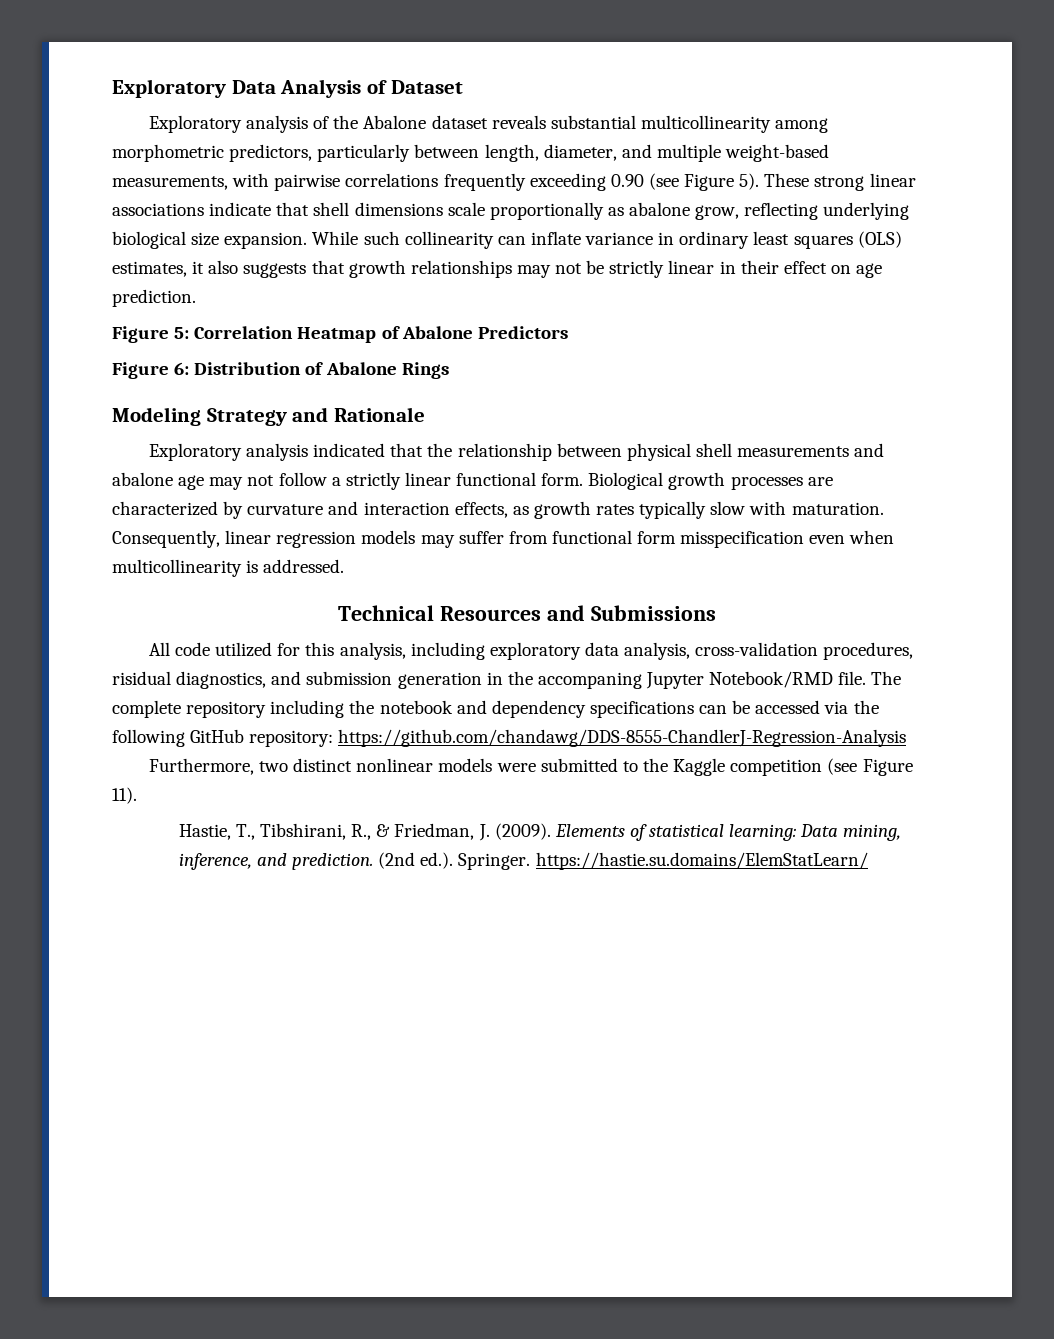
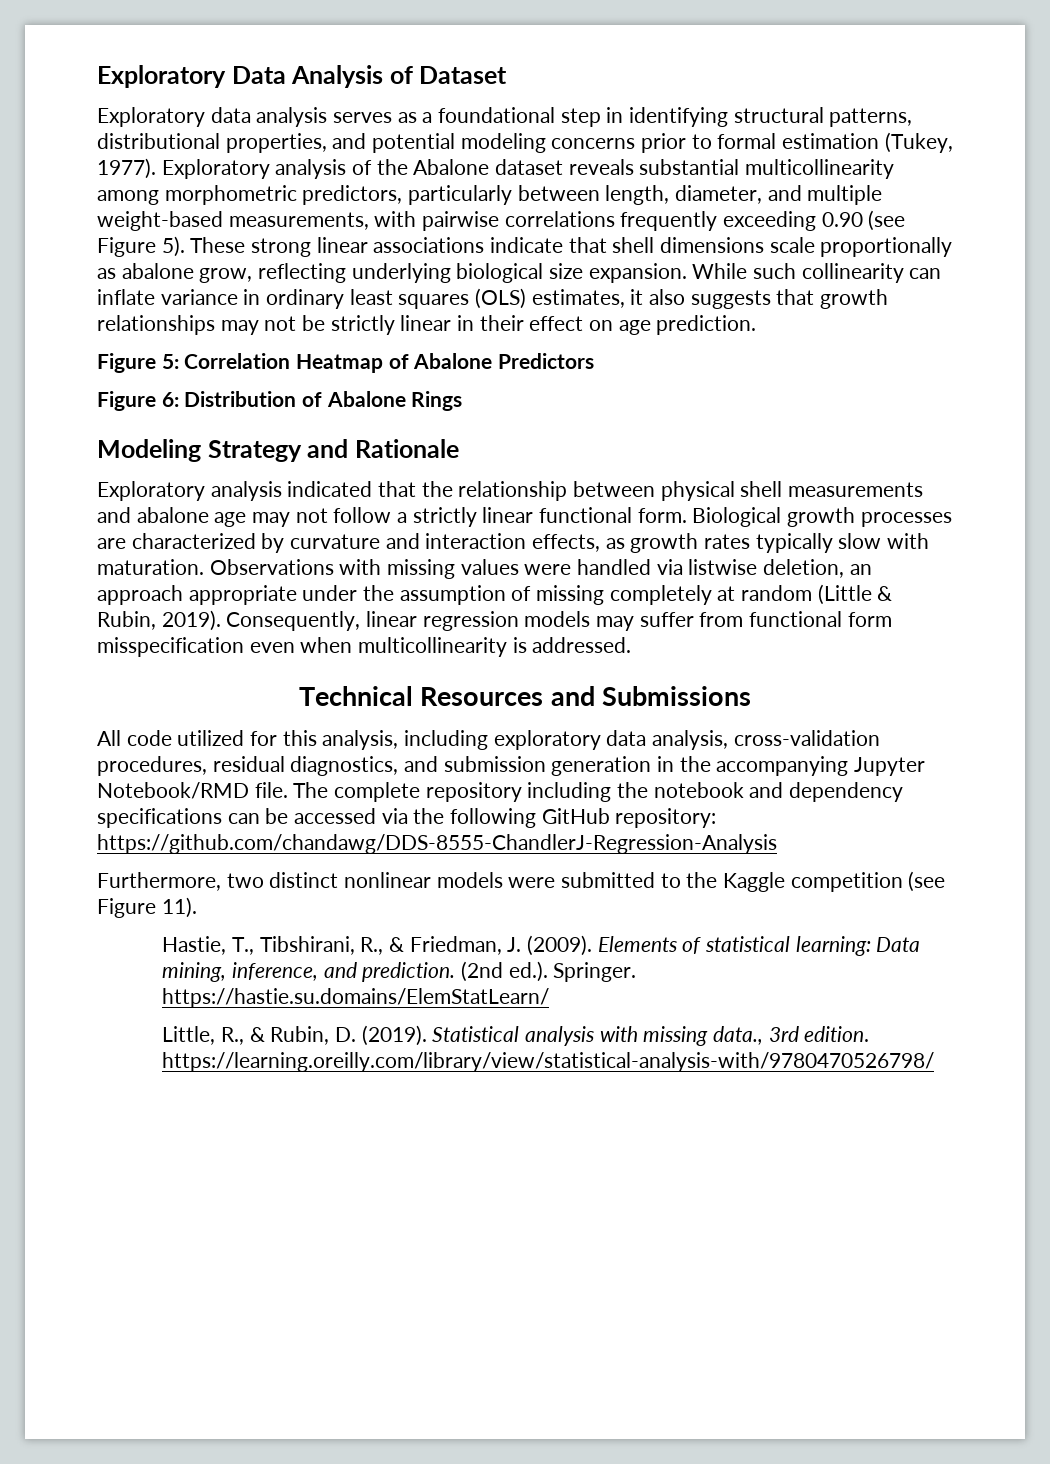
- Exploratory analysis of the Abalone dataset reveals substantial multicollinearity among morphometric predictors, particularly between length, diameter, and multiple weight-based measurements, with pairwise correlations frequently exceeding 0.90 (see Figure 5).
+ Exploratory data analysis serves as a foundational step in identifying structural patterns, distributional properties, and potential modeling concerns prior to formal estimation (Tukey, 1977). Exploratory analysis of the Abalone dataset reveals substantial multicollinearity among morphometric predictors, particularly between length, diameter, and multiple weight-based measurements, with pairwise correlations frequently exceeding 0.90 (see Figure 5).
+ Observations with missing values were handled via listwise deletion, an approach appropriate under the assumption of missing completely at random (Little & Rubin, 2019).
- All code utilized for this analysis, including exploratory data analysis, cross-validation procedures, risidual diagnostics, and submission generation in the accompaning Jupyter Notebook/RMD file.
+ All code utilized for this analysis, including exploratory data analysis, cross-validation procedures, residual diagnostics, and submission generation in the accompanying Jupyter Notebook/RMD file.
+ Little, R., & Rubin, D. (2019). Statistical analysis with missing data., 3rd edition. https://learning.oreilly.com/library/view/statistical-analysis-with/9780470526798/

